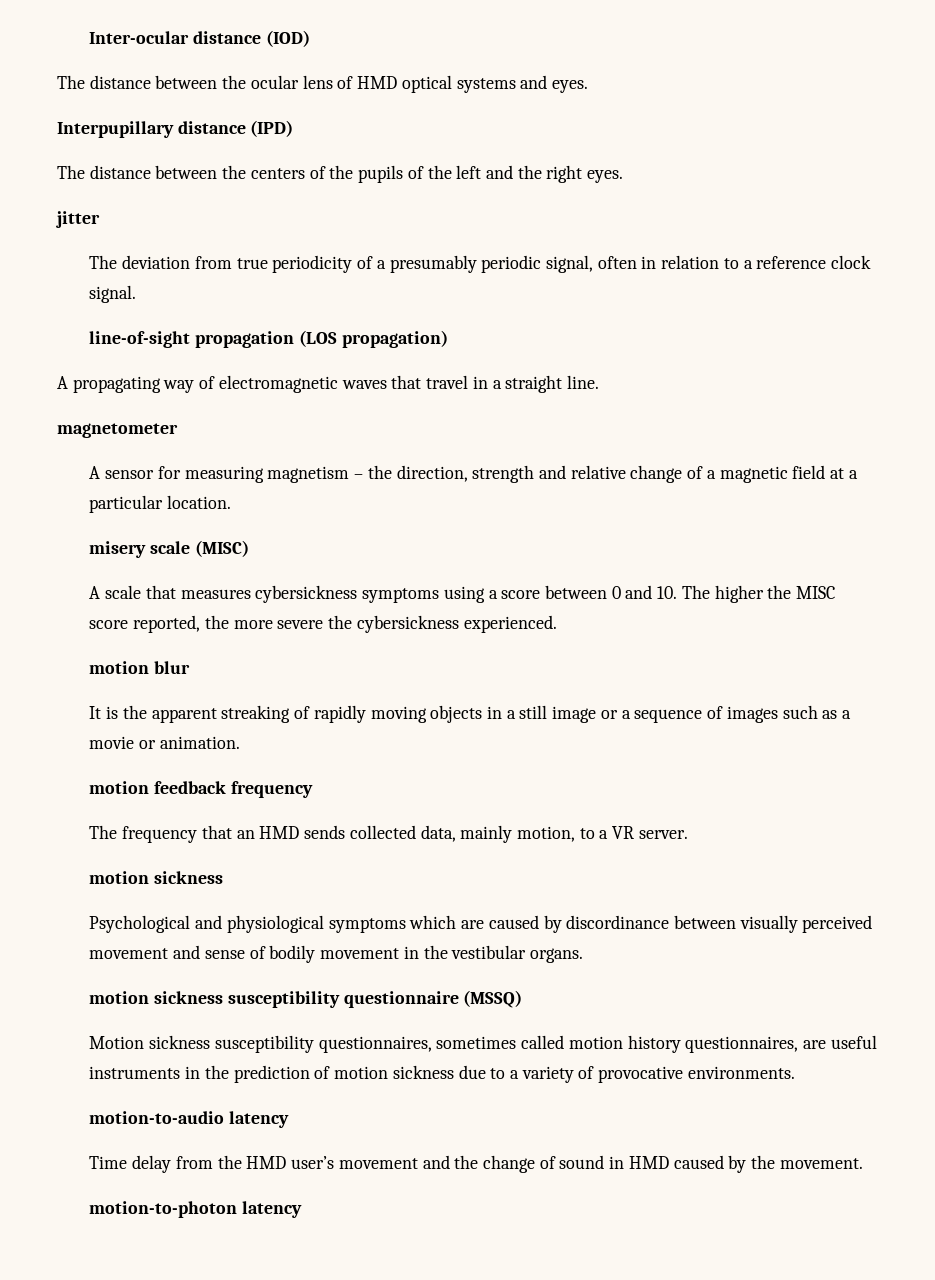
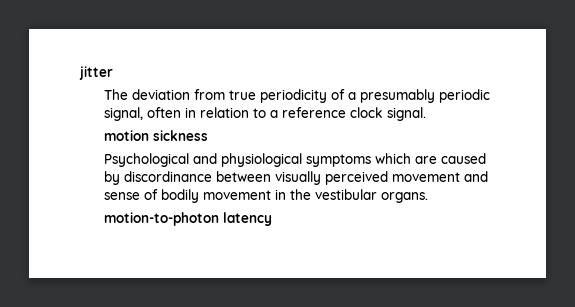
- Inter-ocular distance (IOD)
- The distance between the ocular lens of HMD optical systems and eyes.
- Interpupillary distance (IPD)
- The distance between the centers of the pupils of the left and the right eyes.
- line-of-sight propagation (LOS propagation)
- A propagating way of electromagnetic waves that travel in a straight line.
- magnetometer
- A sensor for measuring magnetism – the direction, strength and relative change of a magnetic field at a particular location.
- misery scale (MISC)
- A scale that measures cybersickness symptoms using a score between 0 and 10. The higher the MISC score reported, the more severe the cybersickness experienced.
- motion blur
- It is the apparent streaking of rapidly moving objects in a still image or a sequence of images such as a movie or animation.
- motion feedback frequency
- The frequency that an HMD sends collected data, mainly motion, to a VR server.
- motion sickness susceptibility questionnaire (MSSQ)
- Motion sickness susceptibility questionnaires, sometimes called motion history questionnaires, are useful instruments in the prediction of motion sickness due to a variety of provocative environments.
- motion-to-audio latency
- Time delay from the HMD user’s movement and the change of sound in HMD caused by the movement.

